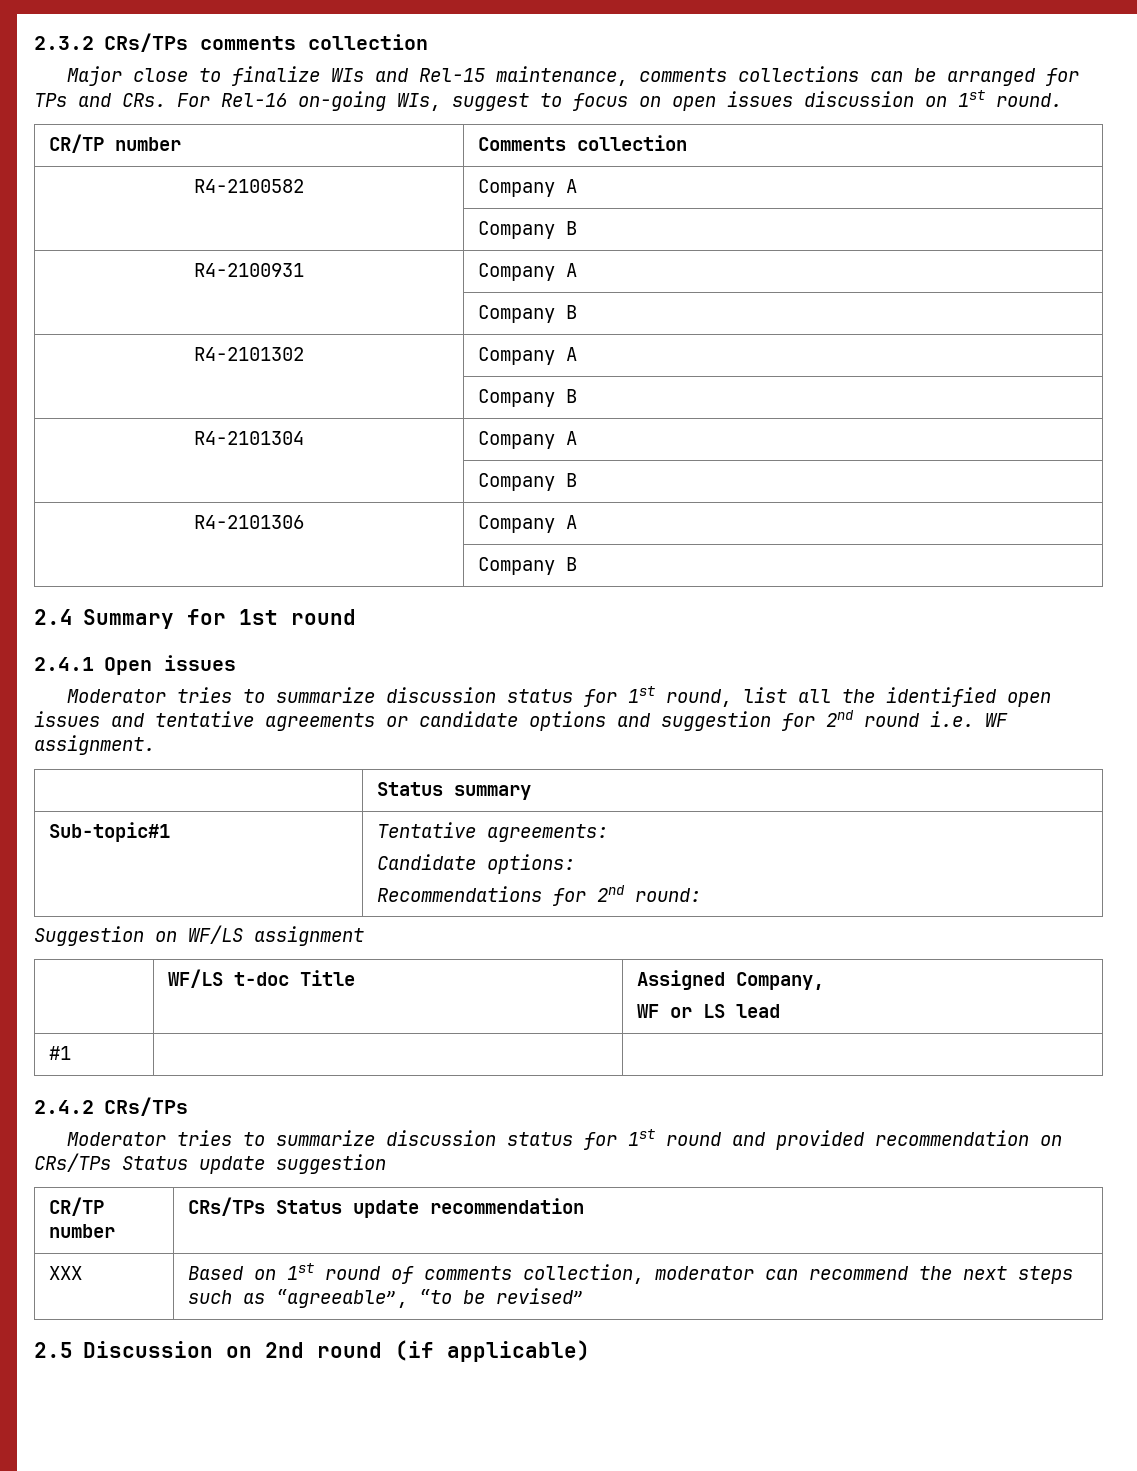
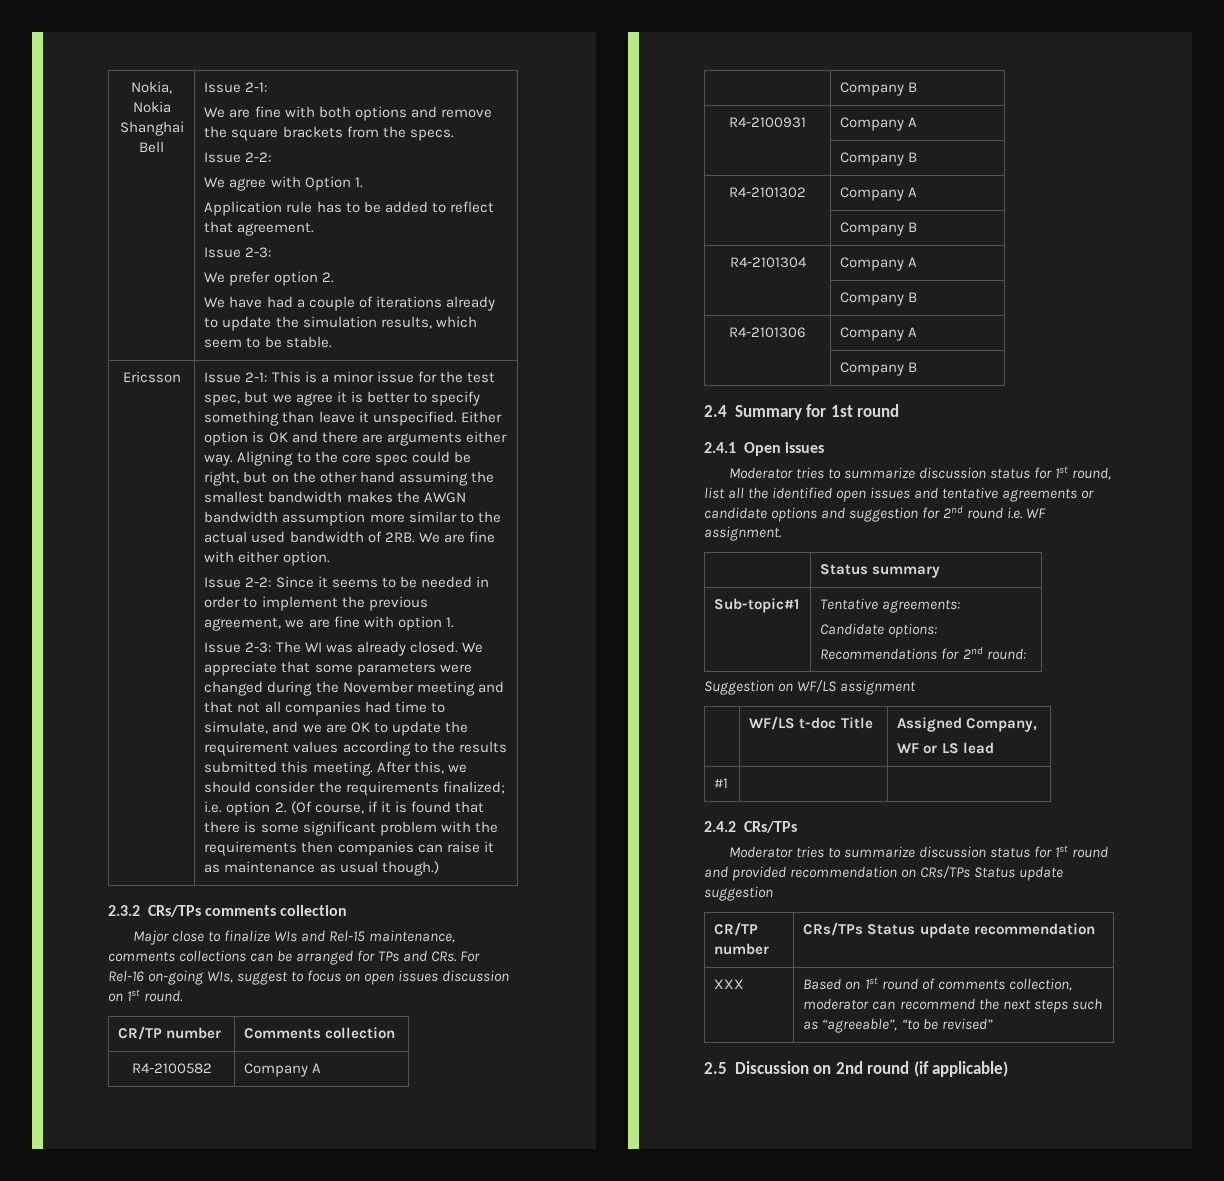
+ Nokia, Nokia Shanghai Bell | Issue 2-1:
+ We are fine with both options and remove the square brackets from the specs.
+ Issue 2-2:
+ We agree with Option 1.
+ Application rule has to be added to reflect that agreement.
+ Issue 2-3:
+ We prefer option 2.
+ We have had a couple of iterations already to update the simulation results, which seem to be stable.
+ Ericsson | Issue 2-1: This is a minor issue for the test spec, but we agree it is better to specify something than leave it unspecified. Either option is OK and there are arguments either way. Aligning to the core spec could be right, but on the other hand assuming the smallest bandwidth makes the AWGN bandwidth assumption more similar to the actual used bandwidth of 2RB. We are fine with either option.
+ Issue 2-2: Since it seems to be needed in order to implement the previous agreement, we are fine with option 1.
+ Issue 2-3: The WI was already closed. We appreciate that some parameters were changed during the November meeting and that not all companies had time to simulate, and we are OK to update the requirement values according to the results submitted this meeting. After this, we should consider the requirements finalized; i.e. option 2. (Of course, if it is found that there is some significant problem with the requirements then companies can raise it as maintenance as usual though.)

